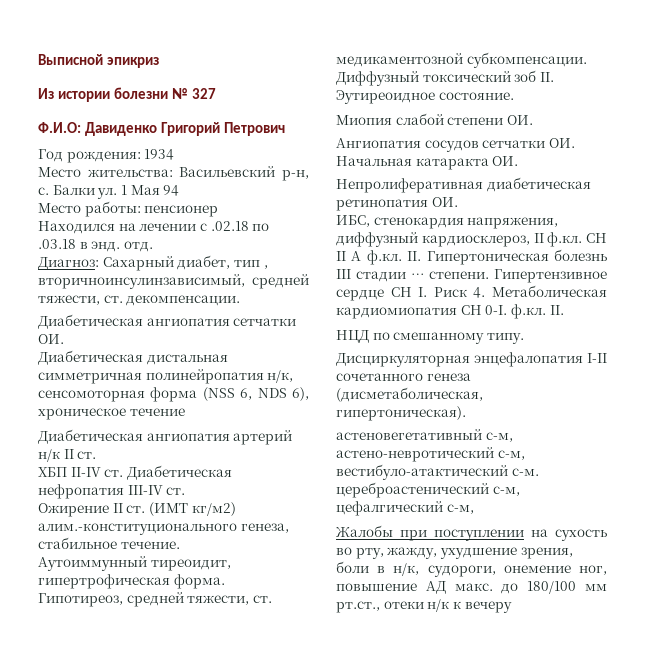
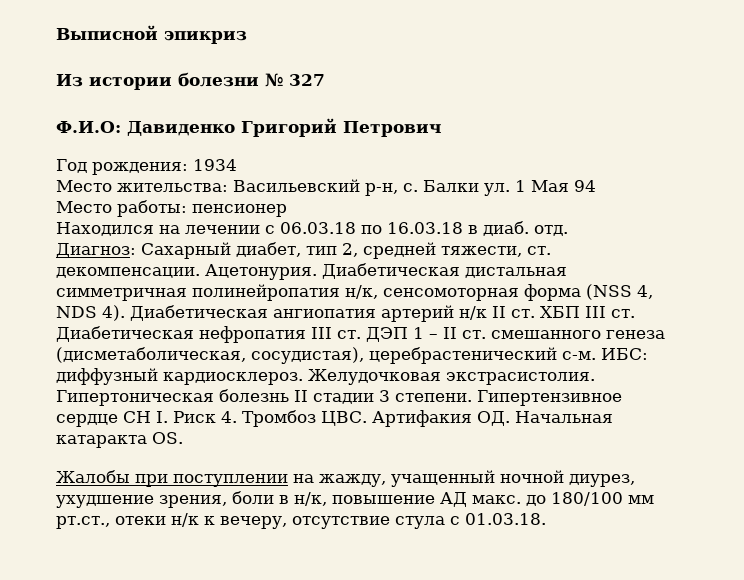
- Находился на лечении с .02.18 по .03.18 в энд. отд.
+ Находился на лечении с 06.03.18 по 16.03.18 в диаб. отд.
- Диагноз: Сахарный диабет, тип , вторичноинсулинзависимый, средней тяжести, ст. декомпенсации.
- Диабетическая ангиопатия сетчатки ОИ.
- Диабетическая дистальная симметричная полинейропатия н/к, сенсомоторная форма (NSS 6, NDS 6), хроническое течение
- Диабетическая ангиопатия артерий н/к II ст.
- ХБП II-IV ст. Диабетическая нефропатия III-IV ст.
- Ожирение II ст. (ИМТ кг/м2) алим.-конституционального генеза, стабильное течение.
- Аутоиммунный тиреоидит, гипертрофическая форма. Гипотиреоз, средней тяжести, ст. медикаментозной субкомпенсации. Диффузный токсический зоб II. Эутиреоидное состояние.
- Миопия слабой степени ОИ.
- Ангиопатия сосудов сетчатки ОИ. Начальная катаракта ОИ.
- Непролиферативная диабетическая ретинопатия ОИ.
- ИБС, стенокардия напряжения, диффузный кардиосклероз, II ф.кл. СН II А ф.кл. II. Гипертоническая болезнь III стадии … степени.
+ Диагноз: Сахарный диабет, тип 2, средней тяжести, ст. декомпенсации. Ацетонурия. Диабетическая дистальная симметричная полинейропатия н/к, сенсомоторная форма (NSS 4, NDS 4). Диабетическая ангиопатия артерий н/к II ст. ХБП III ст. Диабетическая нефропатия III ст. ДЭП 1 – II ст. смешанного генеза (дисметаболическая, сосудистая), церебрастенический с-м. ИБС: диффузный кардиосклероз. Желудочковая экстрасистолия. Гипертоническая болезнь II стадии 3 степени.
- Гипертензивное сердце СН I. Риск 4. Метаболическая кардиомиопатия СН 0-I. ф.кл. II.
- НЦД по смешанному типу.
- Дисциркуляторная энцефалопатия I-II сочетанного генеза (дисметаболическая, гипертоническая).
- астеновегетативный с-м, астено-невротический с-м, вестибуло-атактический с-м. цереброастенический с-м, цефалгический с-м,
+ Гипертензивное сердце СН I. Риск 4. Тромбоз ЦВС. Артифакия ОД. Начальная катаракта OS.
- Жалобы при поступлении на сухость во рту, жажду, ухудшение зрения, боли в н/к, судороги, онемение ног, повышение АД макс. до 180/100 мм рт.ст., отеки н/к к вечеру
+ Жалобы при поступлении на жажду, учащенный ночной диурез, ухудшение зрения, боли в н/к, повышение АД макс. до 180/100 мм рт.ст., отеки н/к к вечеру, отсутствие стула с 01.03.18.

